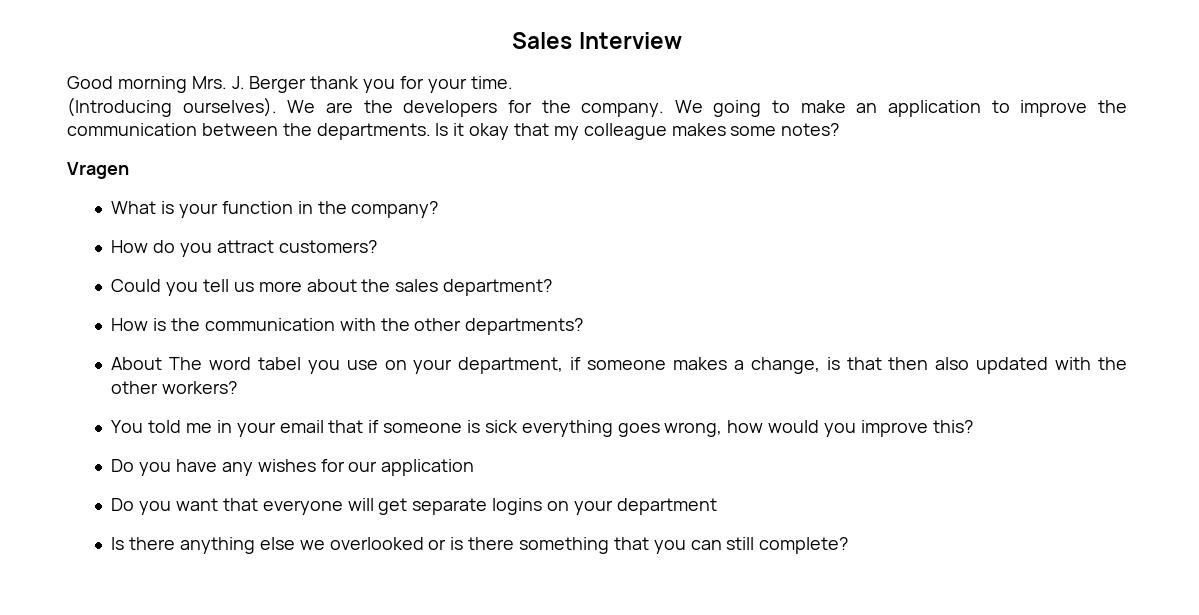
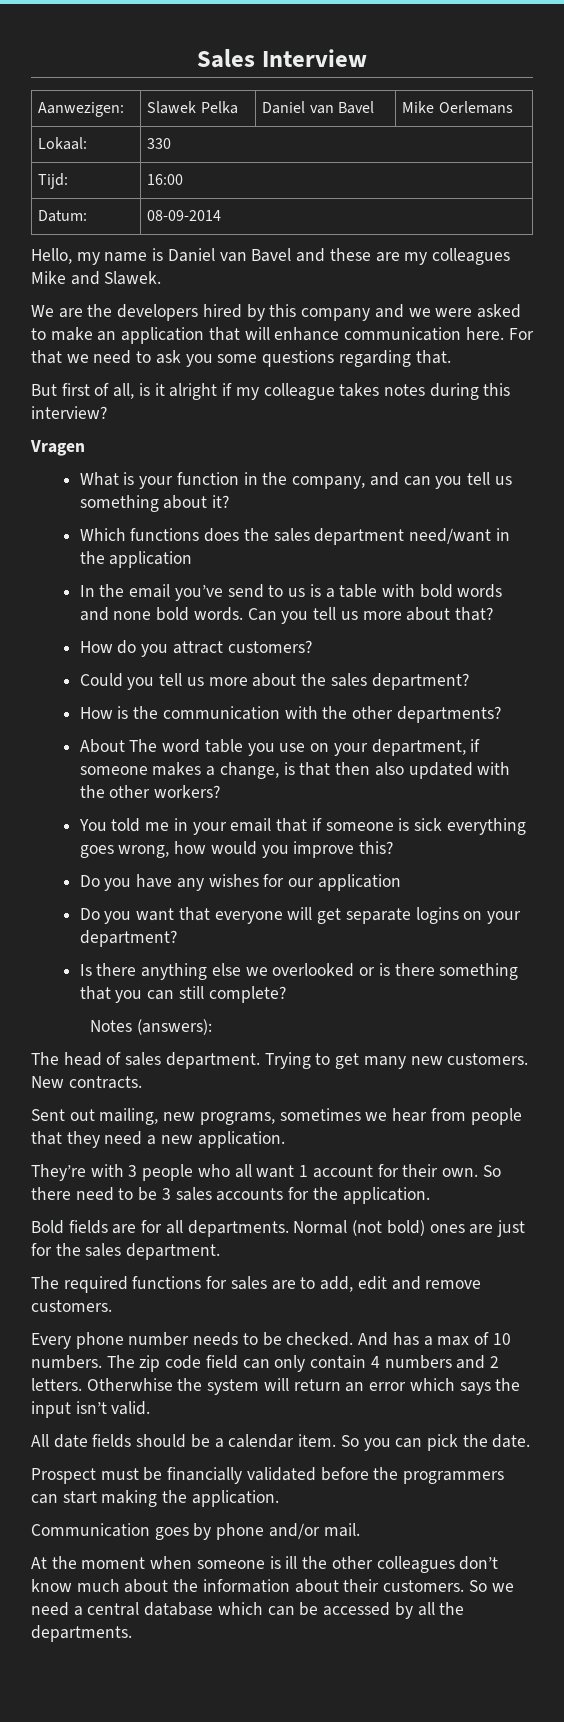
- Good morning Mrs. J. Berger thank you for your time.
- (Introducing ourselves). We are the developers for the company. We going to make an application to improve the communication between the departments. Is it okay that my colleague makes some notes?
+ Aanwezigen: | Slawek Pelka | Daniel van Bavel | Mike Oerlemans
+ Lokaal: | 330
+ Tijd: | 16:00
+ Datum: | 08-09-2014
+ Hello, my name is Daniel van Bavel and these are my colleagues Mike and Slawek.
+ We are the developers hired by this company and we were asked to make an application that will enhance communication here. For that we need to ask you some questions regarding that.
+ But first of all, is it alright if my colleague takes notes during this interview?
- What is your function in the company?
+ What is your function in the company, and can you tell us something about it?
+ Which functions does the sales department need/want in the application
+ In the email you’ve send to us is a table with bold words and none bold words. Can you tell us more about that?
- About The word tabel you use on your department, if someone makes a change, is that then also updated with the other workers?
+ About The word table you use on your department, if someone makes a change, is that then also updated with the other workers?
- Do you want that everyone will get separate logins on your department
+ Do you want that everyone will get separate logins on your department?
+ Notes (answers):
+ The head of sales department. Trying to get many new customers. New contracts.
+ Sent out mailing, new programs, sometimes we hear from people that they need a new application.
+ They’re with 3 people who all want 1 account for their own. So there need to be 3 sales accounts for the application.
+ Bold fields are for all departments. Normal (not bold) ones are just for the sales department.
+ The required functions for sales are to add, edit and remove customers.
+ Every phone number needs to be checked. And has a max of 10 numbers. The zip code field can only contain 4 numbers and 2 letters. Otherwhise the system will return an error which says the input isn’t valid.
+ All date fields should be a calendar item. So you can pick the date.
+ Prospect must be financially validated before the programmers can start making the application.
+ Communication goes by phone and/or mail.
+ At the moment when someone is ill the other colleagues don’t know much about the information about their customers. So we need a central database which can be accessed by all the departments.

